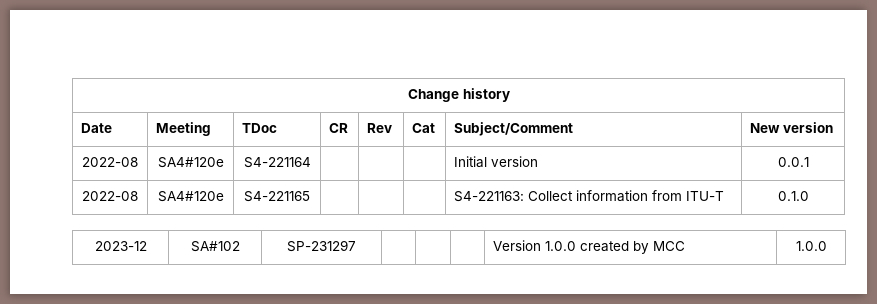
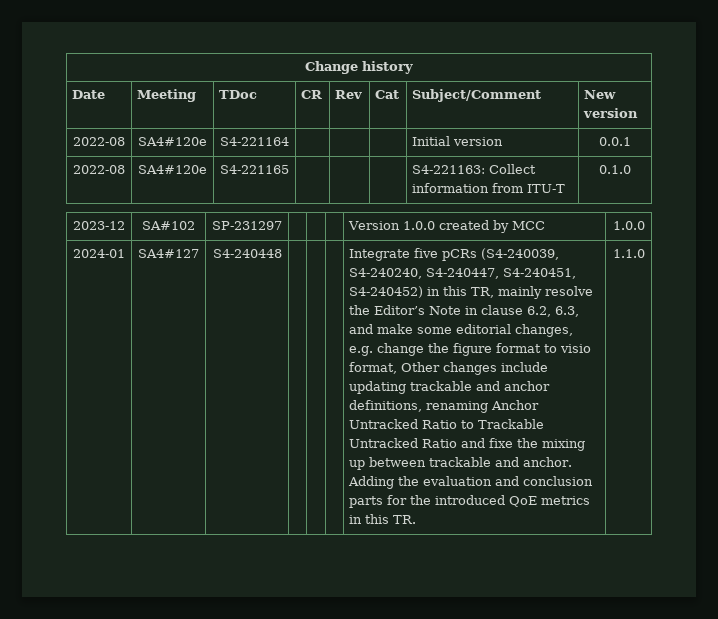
+ 2024-01 | SA4#127 | S4-240448 | | | | Integrate five pCRs (S4-240039, S4-240240, S4-240447, S4-240451, S4-240452) in this TR, mainly resolve the Editor’s Note in clause 6.2, 6.3, and make some editorial changes, e.g. change the figure format to visio format, Other changes include updating trackable and anchor definitions, renaming Anchor Untracked Ratio to Trackable Untracked Ratio and fixe the mixing up between trackable and anchor. Adding the evaluation and conclusion parts for the introduced QoE metrics in this TR. | 1.1.0

